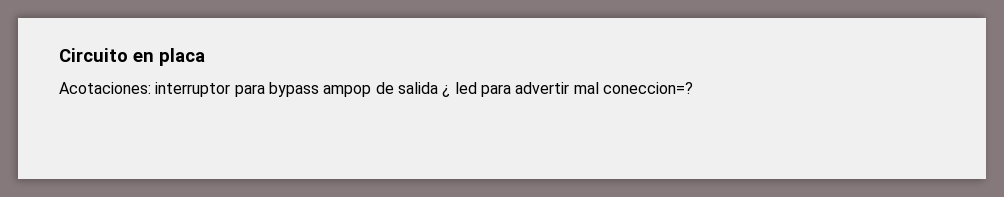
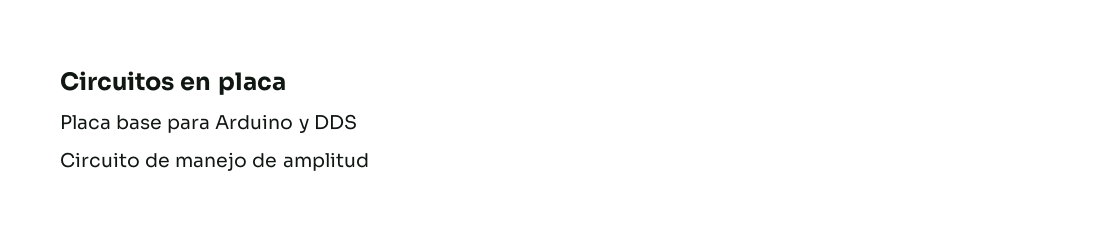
- Circuito en placa
+ Circuitos en placa
- Acotaciones: interruptor para bypass ampop de salida ¿ led para advertir mal coneccion=?
+ Placa base para Arduino y DDS
+ Circuito de manejo de amplitud

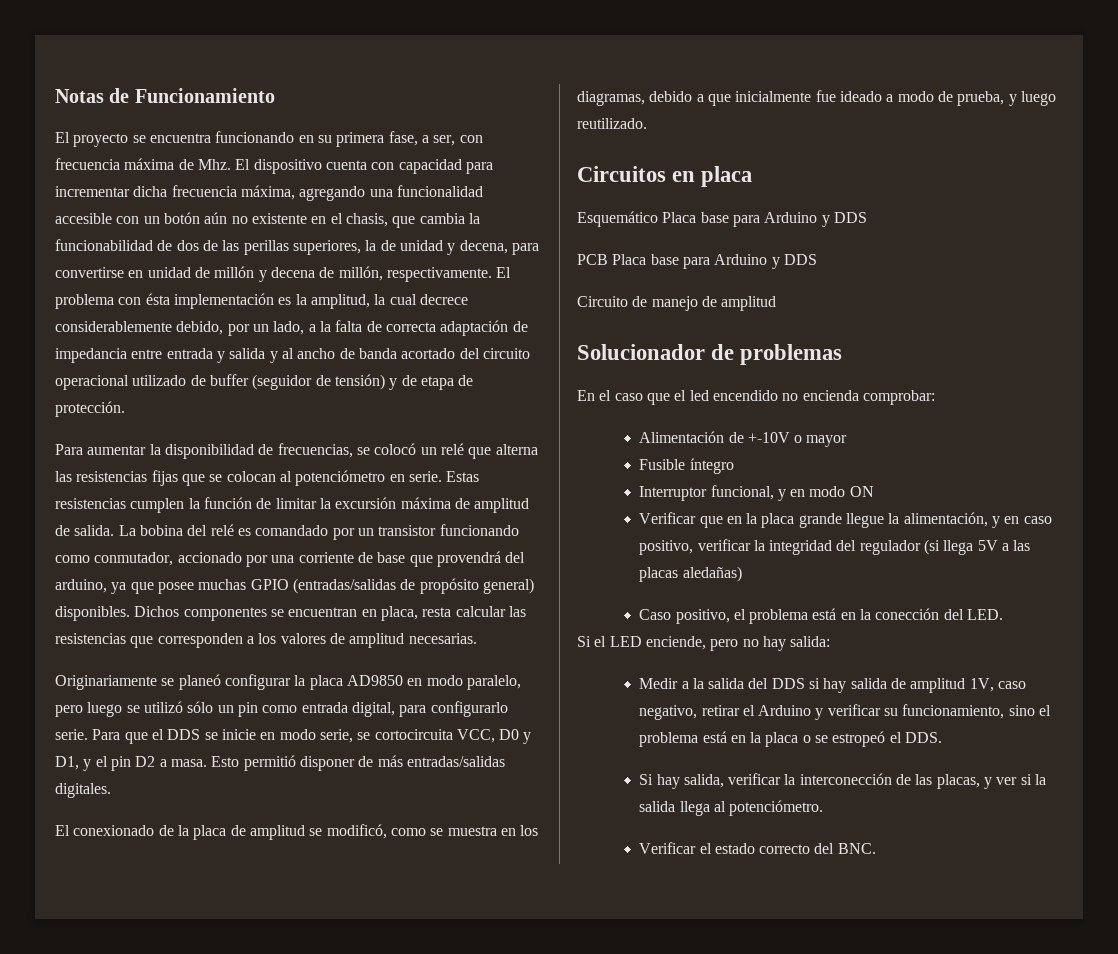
+ Notas de Funcionamiento
+ El proyecto se encuentra funcionando en su primera fase, a ser, con frecuencia máxima de Mhz. El dispositivo cuenta con capacidad para incrementar dicha frecuencia máxima, agregando una funcionalidad accesible con un botón aún no existente en el chasis, que cambia la funcionabilidad de dos de las perillas superiores, la de unidad y decena, para convertirse en unidad de millón y decena de millón, respectivamente. El problema con ésta implementación es la amplitud, la cual decrece considerablemente debido, por un lado, a la falta de correcta adaptación de impedancia entre entrada y salida y al ancho de banda acortado del circuito operacional utilizado de buffer (seguidor de tensión) y de etapa de protección.
+ Para aumentar la disponibilidad de frecuencias, se colocó un relé que alterna las resistencias fijas que se colocan al potenciómetro en serie. Estas resistencias cumplen la función de limitar la excursión máxima de amplitud de salida. La bobina del relé es comandado por un transistor funcionando como conmutador, accionado por una corriente de base que provendrá del arduino, ya que posee muchas GPIO (entradas/salidas de propósito general) disponibles. Dichos componentes se encuentran en placa, resta calcular las resistencias que corresponden a los valores de amplitud necesarias.
+ Originariamente se planeó configurar la placa AD9850 en modo paralelo, pero luego se utilizó sólo un pin como entrada digital, para configurarlo serie. Para que el DDS se inicie en modo serie, se cortocircuita VCC, D0 y D1, y el pin D2 a masa. Esto permitió disponer de más entradas/salidas digitales.
+ El conexionado de la placa de amplitud se modificó, como se muestra en los diagramas, debido a que inicialmente fue ideado a modo de prueba, y luego reutilizado.
  Circuitos en placa
- Placa base para Arduino y DDS
+ Esquemático Placa base para Arduino y DDS
+ PCB Placa base para Arduino y DDS
+ Solucionador de problemas
+ En el caso que el led encendido no encienda comprobar:
+ Alimentación de +-10V o mayor
+ Fusible íntegro
+ Interruptor funcional, y en modo ON
+ Verificar que en la placa grande llegue la alimentación, y en caso positivo, verificar la integridad del regulador (si llega 5V a las placas aledañas)
+ Caso positivo, el problema está en la conección del LED.
+ Si el LED enciende, pero no hay salida:
+ Medir a la salida del DDS si hay salida de amplitud 1V, caso negativo, retirar el Arduino y verificar su funcionamiento, sino el problema está en la placa o se estropeó el DDS.
+ Si hay salida, verificar la interconección de las placas, y ver si la salida llega al potenciómetro.
+ Verificar el estado correcto del BNC.

